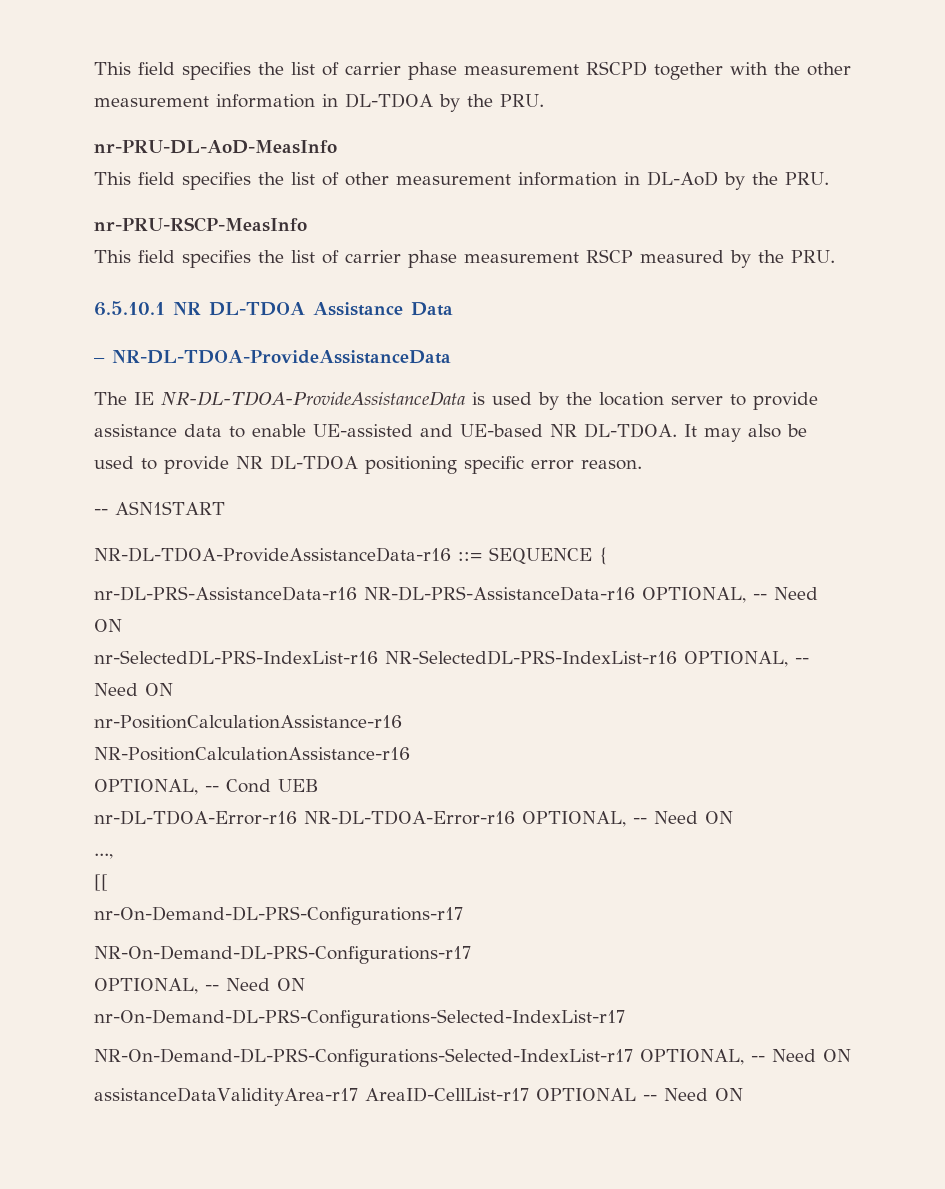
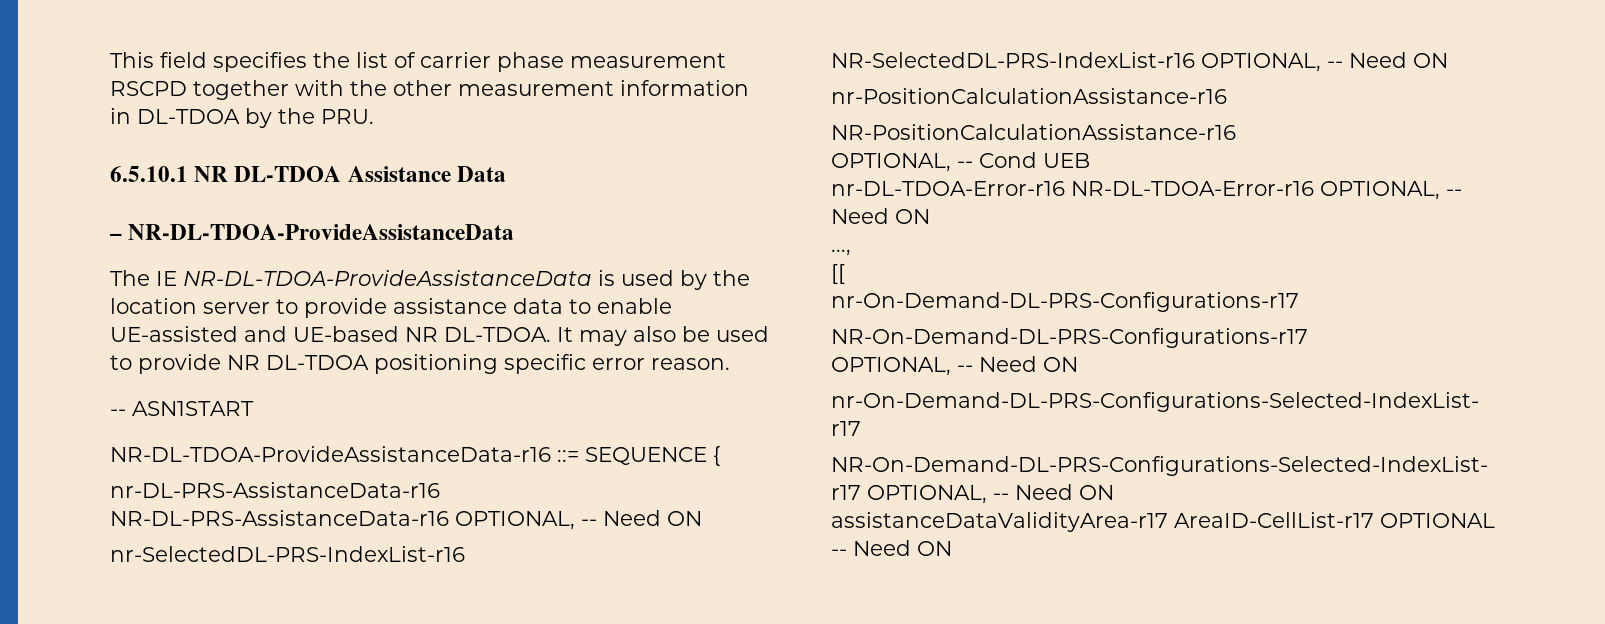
- nr-PRU-DL-AoD-MeasInfo
- This field specifies the list of other measurement information in DL-AoD by the PRU.
- nr-PRU-RSCP-MeasInfo
- This field specifies the list of carrier phase measurement RSCP measured by the PRU.

